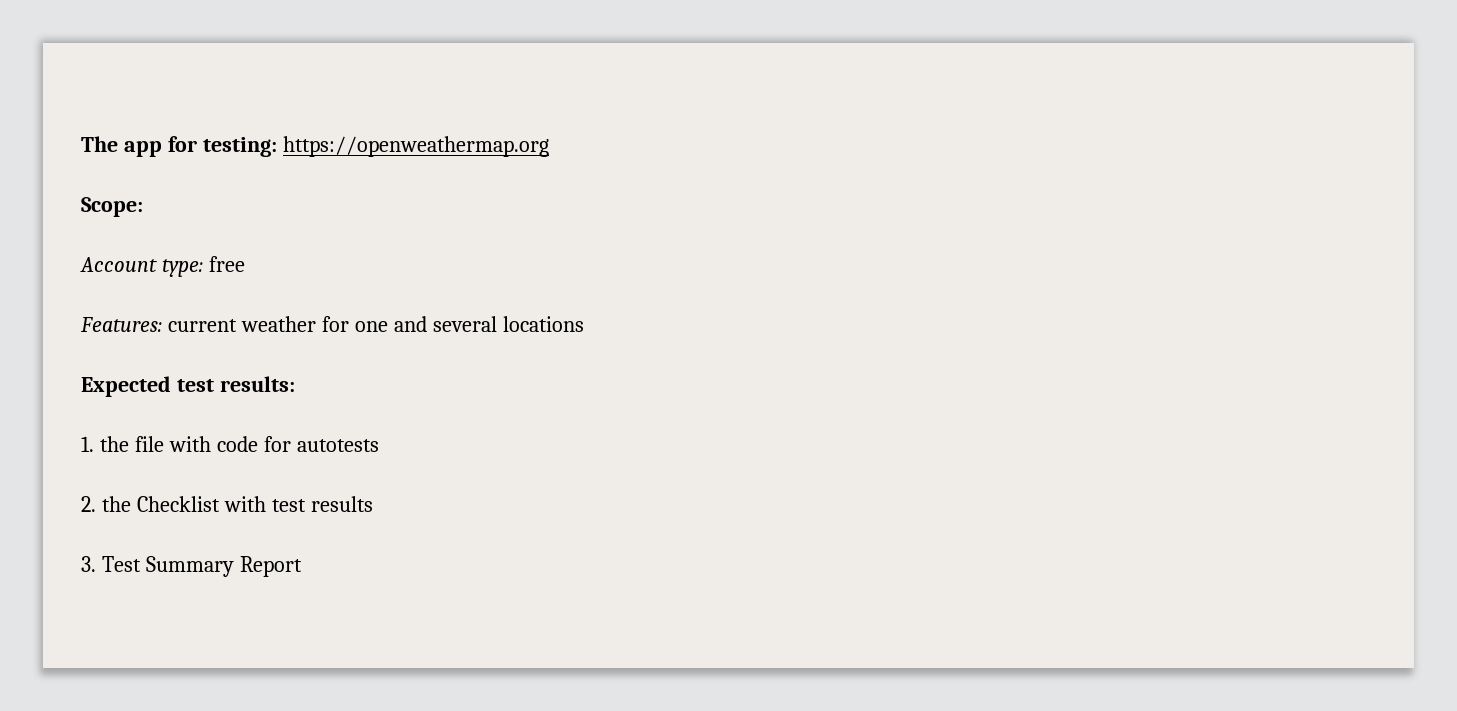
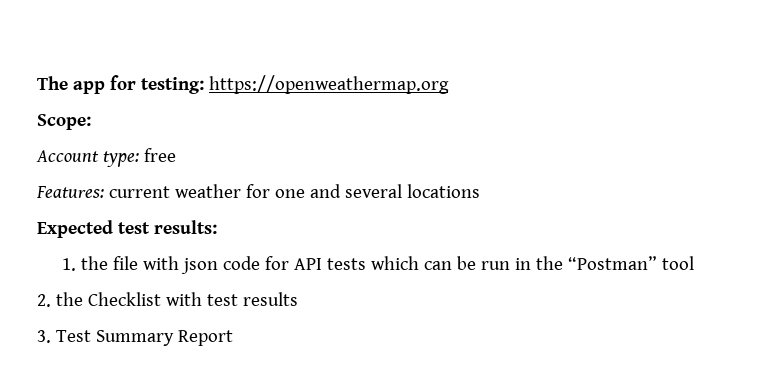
- 1. the file with code for autotests
+ 1. the file with json code for API tests which can be run in the “Postman” tool

